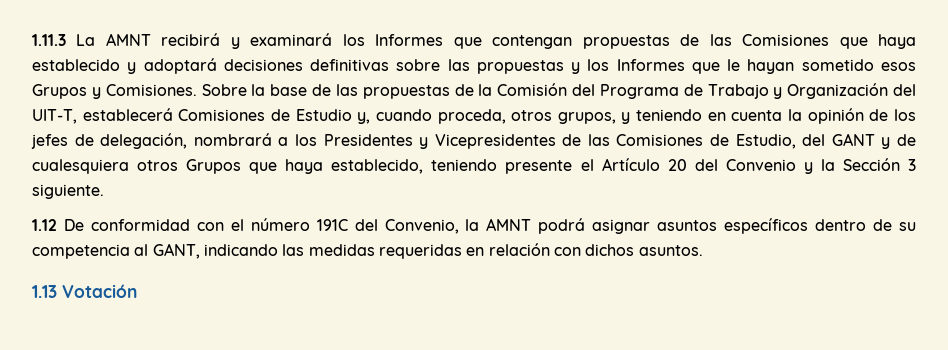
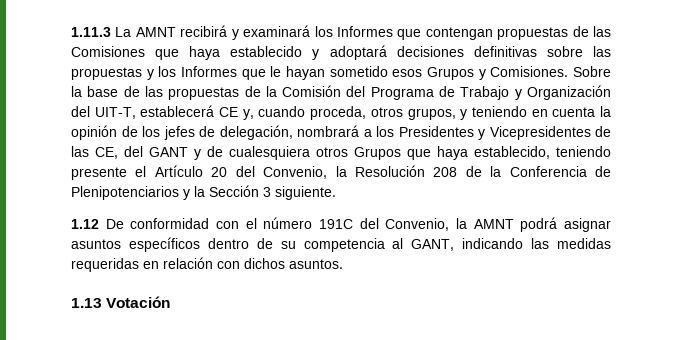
- Sobre la base de las propuestas de la Comisión del Programa de Trabajo y Organización del UIT-T, establecerá Comisiones de Estudio y, cuando proceda, otros grupos, y teniendo en cuenta la opinión de los jefes de delegación, nombrará a los Presidentes y Vicepresidentes de las Comisiones de Estudio, del GANT y de cualesquiera otros Grupos que haya establecido, teniendo presente el Artículo 20 del Convenio y la Sección 3 siguiente.
+ Sobre la base de las propuestas de la Comisión del Programa de Trabajo y Organización del UIT-T, establecerá CE y, cuando proceda, otros grupos, y teniendo en cuenta la opinión de los jefes de delegación, nombrará a los Presidentes y Vicepresidentes de las CE, del GANT y de cualesquiera otros Grupos que haya establecido, teniendo presente el Artículo 20 del Convenio, la Resolución 208 de la Conferencia de Plenipotenciarios y la Sección 3 siguiente.

